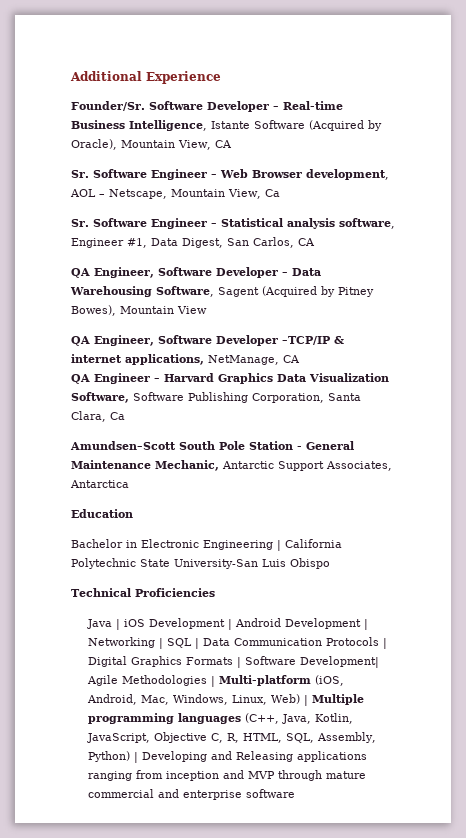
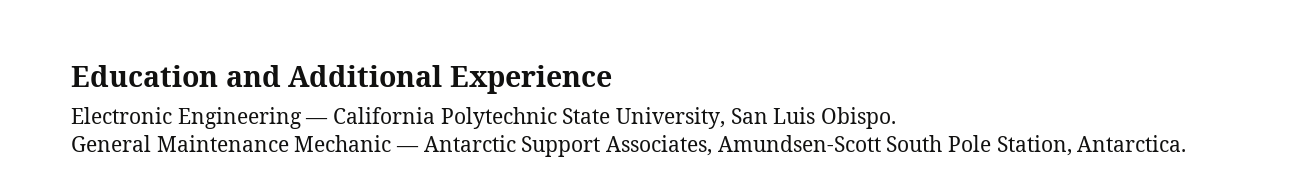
- Additional Experience
+ Education and Additional Experience
- Founder/Sr. Software Developer – Real-time Business Intelligence, Istante Software (Acquired by Oracle), Mountain View, CA
- Sr. Software Engineer – Web Browser development, AOL – Netscape, Mountain View, Ca
- Sr. Software Engineer – Statistical analysis software, Engineer #1, Data Digest, San Carlos, CA
- QA Engineer, Software Developer – Data Warehousing Software, Sagent (Acquired by Pitney Bowes), Mountain View
- QA Engineer, Software Developer –TCP/IP & internet applications, NetManage, CA
- QA Engineer – Harvard Graphics Data Visualization Software, Software Publishing Corporation, Santa Clara, Ca
- Amundsen–Scott South Pole Station - General Maintenance Mechanic, Antarctic Support Associates, Antarctica
- Education
- Bachelor in Electronic Engineering | California Polytechnic State University-San Luis Obispo
- Technical Proficiencies
- Java | iOS Development | Android Development | Networking | SQL | Data Communication Protocols | Digital Graphics Formats | Software Development| Agile Methodologies | Multi-platform (iOS, Android, Mac, Windows, Linux, Web) | Multiple programming languages (C++, Java, Kotlin, JavaScript, Objective C, R, HTML, SQL, Assembly, Python) | Developing and Releasing applications ranging from inception and MVP through mature commercial and enterprise software
+ Electronic Engineering — California Polytechnic State University, San Luis Obispo.
+ General Maintenance Mechanic — Antarctic Support Associates, Amundsen-Scott South Pole Station, Antarctica.

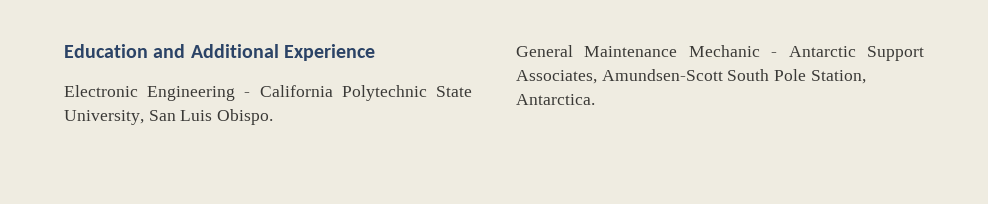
- Electronic Engineering — California Polytechnic State University, San Luis Obispo.
+ Electronic Engineering - California Polytechnic State University, San Luis Obispo.
- General Maintenance Mechanic — Antarctic Support Associates, Amundsen-Scott South Pole Station, Antarctica.
+ General Maintenance Mechanic - Antarctic Support Associates, Amundsen-Scott South Pole Station, Antarctica.

